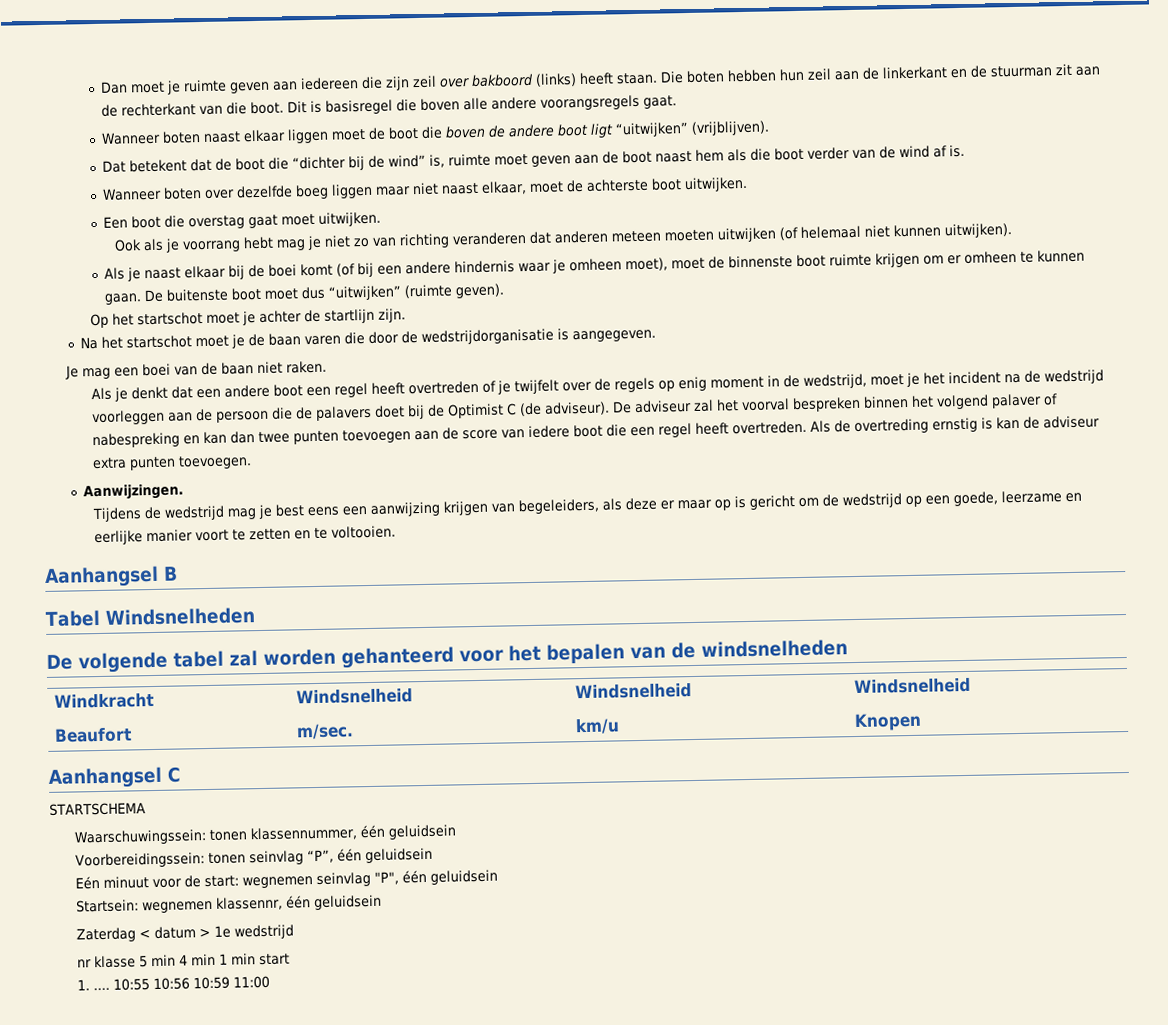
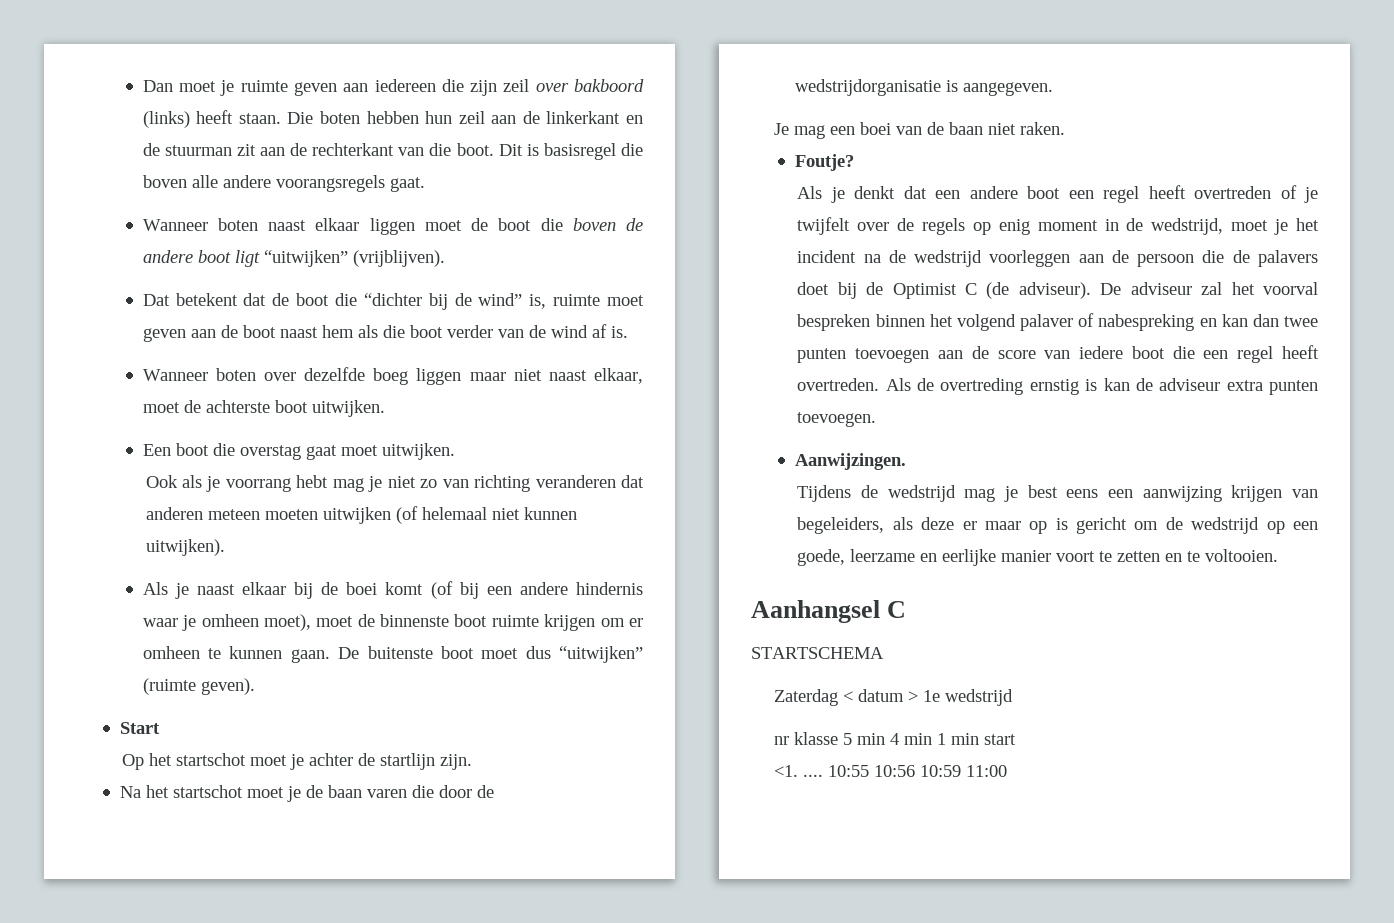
+ Start
+ Foutje?
- Aanhangsel B
- Tabel Windsnelheden
- De volgende tabel zal worden gehanteerd voor het bepalen van de windsnelheden
- Windkracht
- Beaufort | Windsnelheid
- m/sec. | Windsnelheid
- km/u | Windsnelheid
- Knopen
  Aanhangsel C
  STARTSCHEMA
- Waarschuwingssein: tonen klassennummer, één geluidsein
- Voorbereidingssein: tonen seinvlag “P”, één geluidsein
- Eén minuut voor de start: wegnemen seinvlag "P", één geluidsein
- Startsein: wegnemen klassennr, één geluidsein
- 1. ....
+ <1. ....

